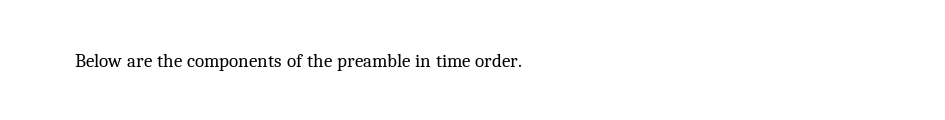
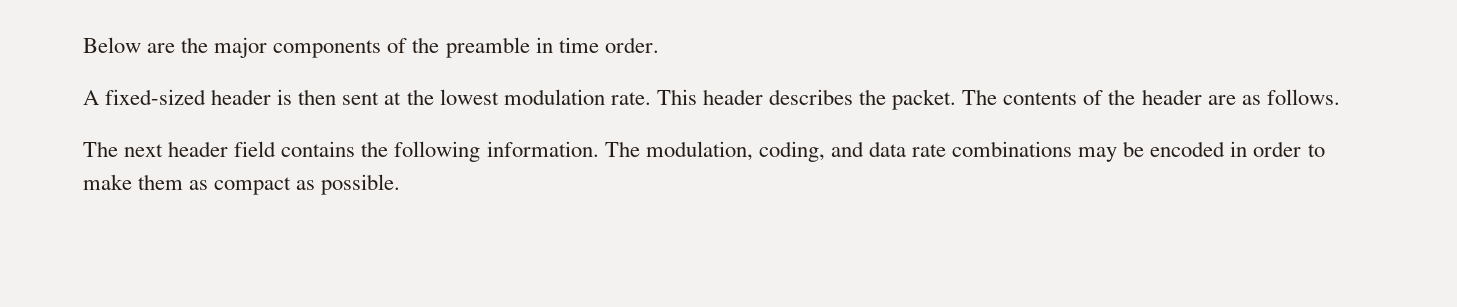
- Below are the components of the preamble in time order.
+ Below are the major components of the preamble in time order.
+ A fixed-sized header is then sent at the lowest modulation rate. This header describes the packet. The contents of the header are as follows.
+ The next header field contains the following information. The modulation, coding, and data rate combinations may be encoded in order to make them as compact as possible.

